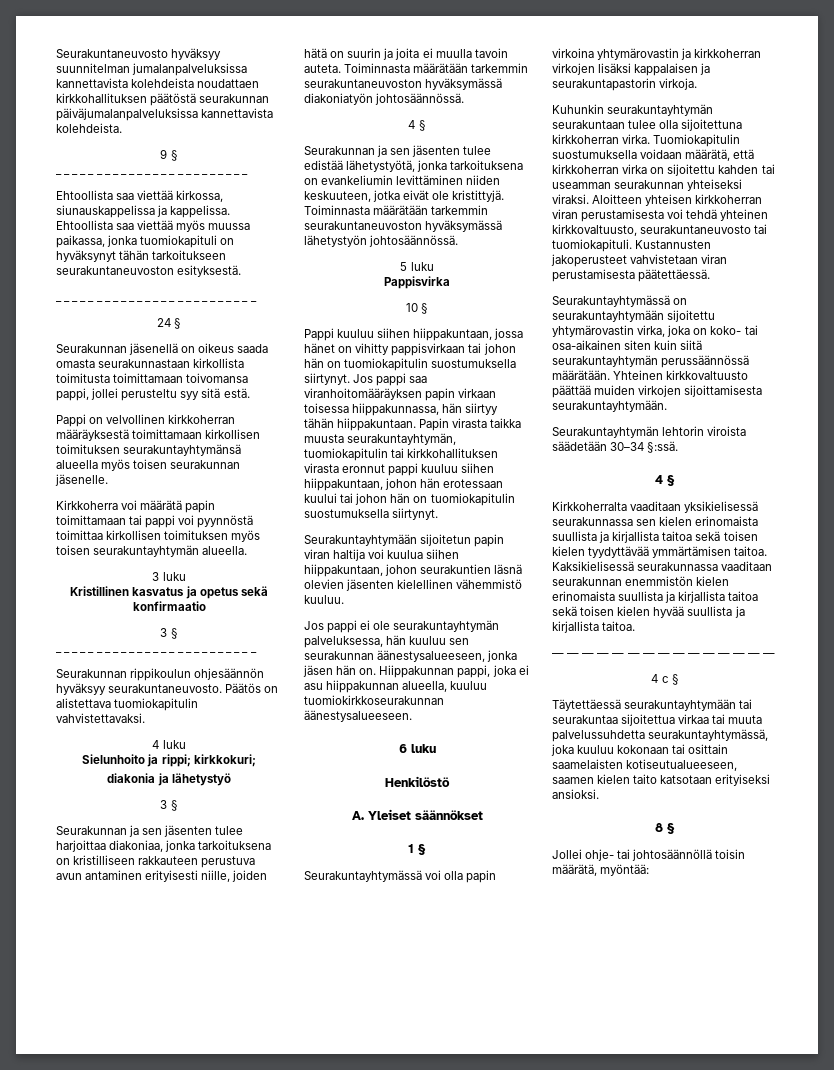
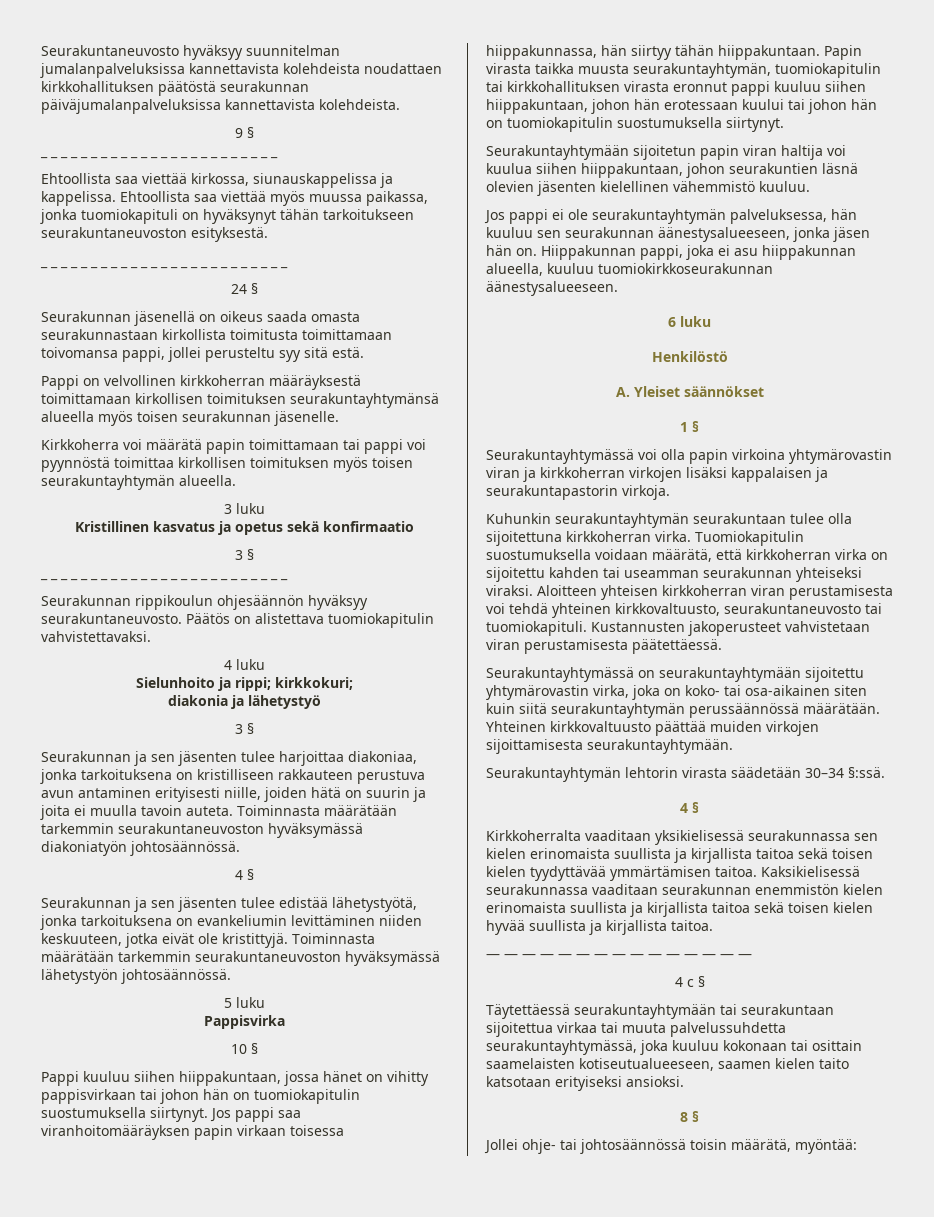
- Seurakuntayhtymässä voi olla papin virkoina yhtymärovastin ja kirkkoherran virkojen lisäksi kappalaisen ja seurakuntapastorin virkoja.
+ Seurakuntayhtymässä voi olla papin virkoina yhtymärovastin viran ja kirkkoherran virkojen lisäksi kappalaisen ja seurakuntapastorin virkoja.
- Seurakuntayhtymän lehtorin viroista säädetään 30–34 §:ssä.
+ Seurakuntayhtymän lehtorin virasta säädetään 30–34 §:ssä.
- Täytettäessä seurakuntayhtymään tai seurakuntaa sijoitettua virkaa tai muuta palvelussuhdetta seurakuntayhtymässä, joka kuuluu kokonaan tai osittain saamelaisten kotiseutualueeseen, saamen kielen taito katsotaan erityiseksi ansioksi.
+ Täytettäessä seurakuntayhtymään tai seurakuntaan sijoitettua virkaa tai muuta palvelussuhdetta seurakuntayhtymässä, joka kuuluu kokonaan tai osittain saamelaisten kotiseutualueeseen, saamen kielen taito katsotaan erityiseksi ansioksi.
- Jollei ohje- tai johtosäännöllä toisin määrätä, myöntää:
+ Jollei ohje- tai johtosäännössä toisin määrätä, myöntää:

